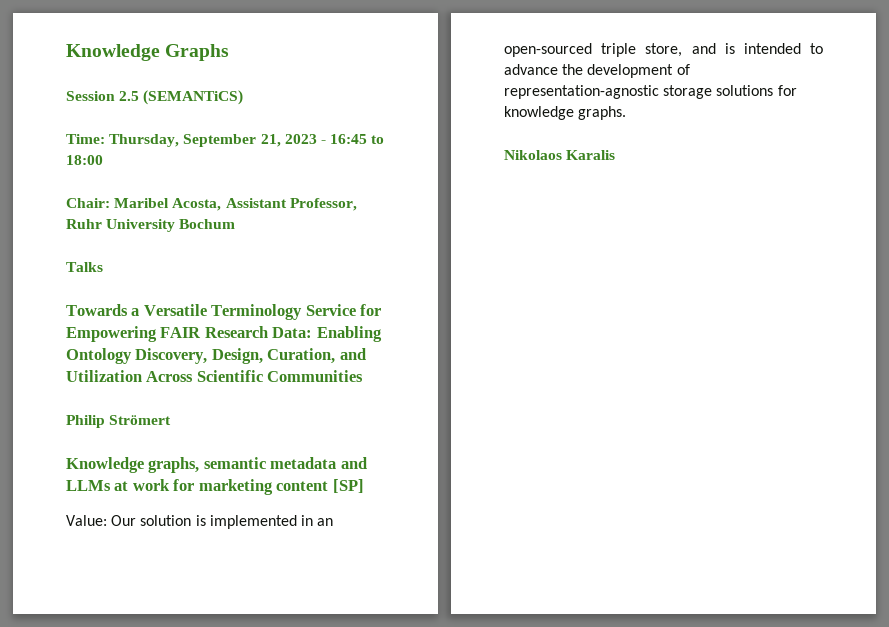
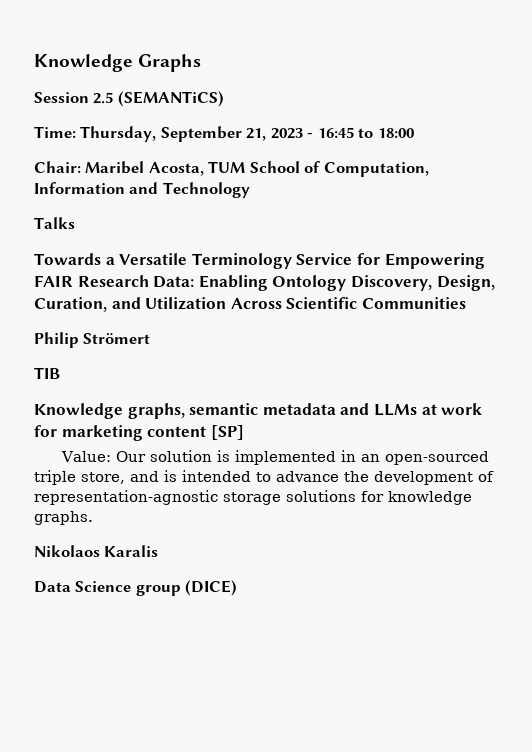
- Chair: Maribel Acosta, Assistant Professor, Ruhr University Bochum
+ Chair: Maribel Acosta, TUM School of Computation, Information and Technology
+ TIB
+ Data Science group (DICE)

